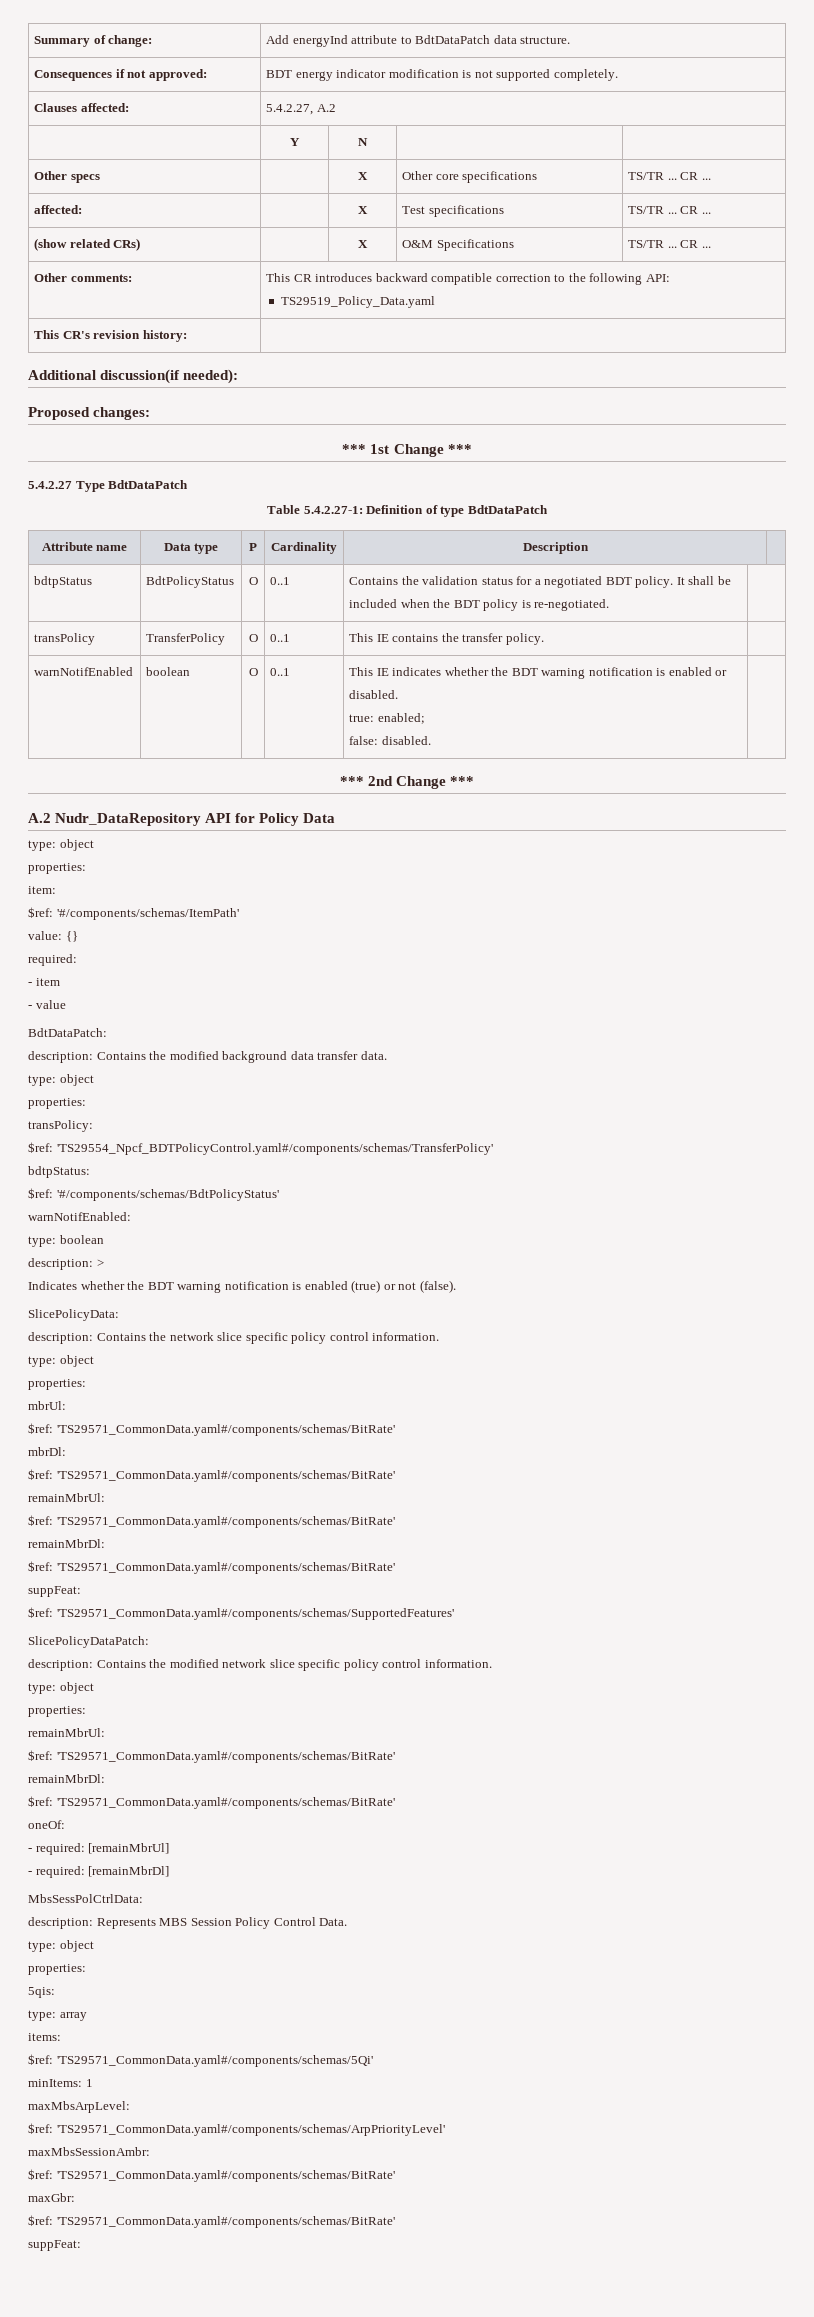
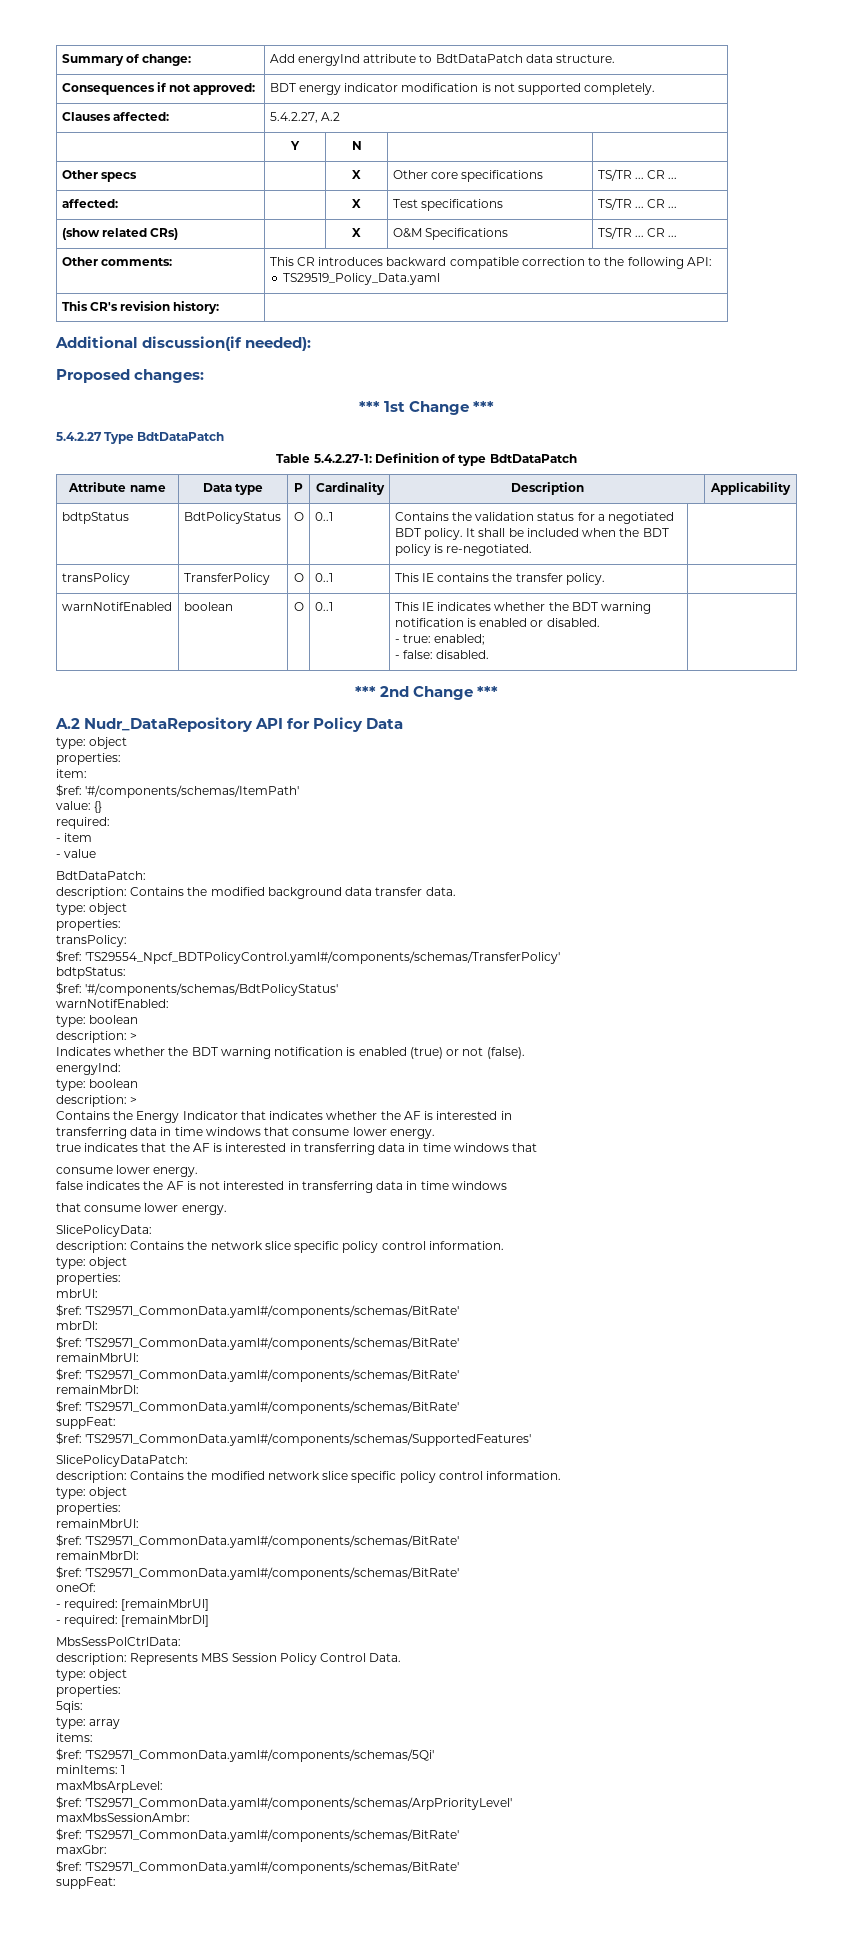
- Attribute name | Data type | P | Cardinality | Description |
+ Attribute name | Data type | P | Cardinality | Description | Applicability
  warnNotifEnabled | boolean | O | 0..1 | This IE indicates whether the BDT warning notification is enabled or disabled.
- true: enabled;
- false: disabled. |
+ - true: enabled;
+ - false: disabled. |
+ energyInd:
+ type: boolean
+ description: >
+ Contains the Energy Indicator that indicates whether the AF is interested in
+ transferring data in time windows that consume lower energy.
+ true indicates that the AF is interested in transferring data in time windows that
+ consume lower energy.
+ false indicates the AF is not interested in transferring data in time windows
+ that consume lower energy.

